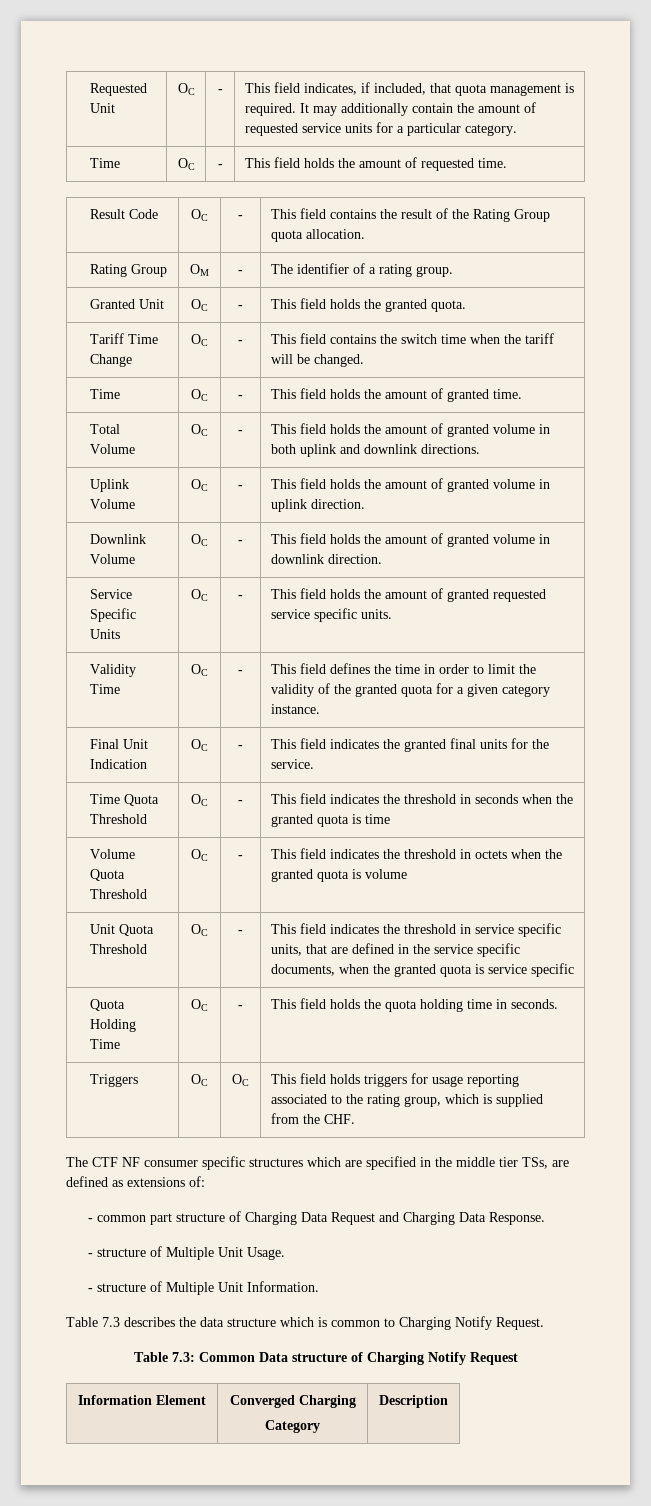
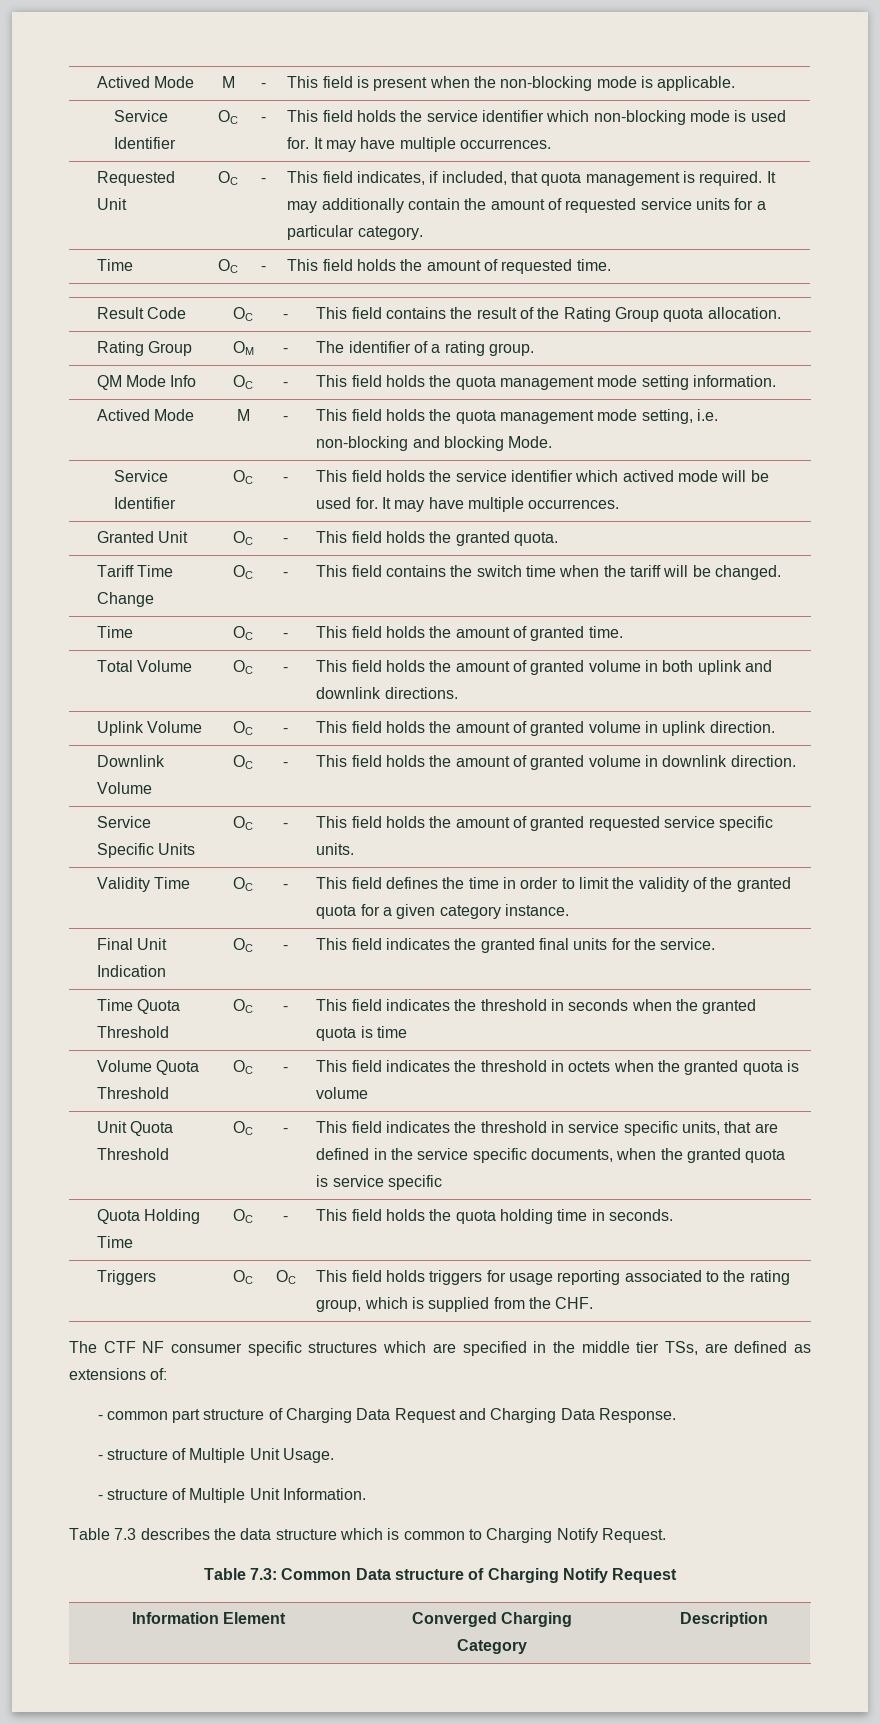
+ Actived Mode | M | - | This field is present when the non-blocking mode is applicable.
+ Service Identifier | OC | - | This field holds the service identifier which non-blocking mode is used for. It may have multiple occurrences.
+ QM Mode Info | OC | - | This field holds the quota management mode setting information.
+ Actived Mode | M | - | This field holds the quota management mode setting, i.e. non-blocking and blocking Mode.
+ Service Identifier | OC | - | This field holds the service identifier which actived mode will be used for. It may have multiple occurrences.

